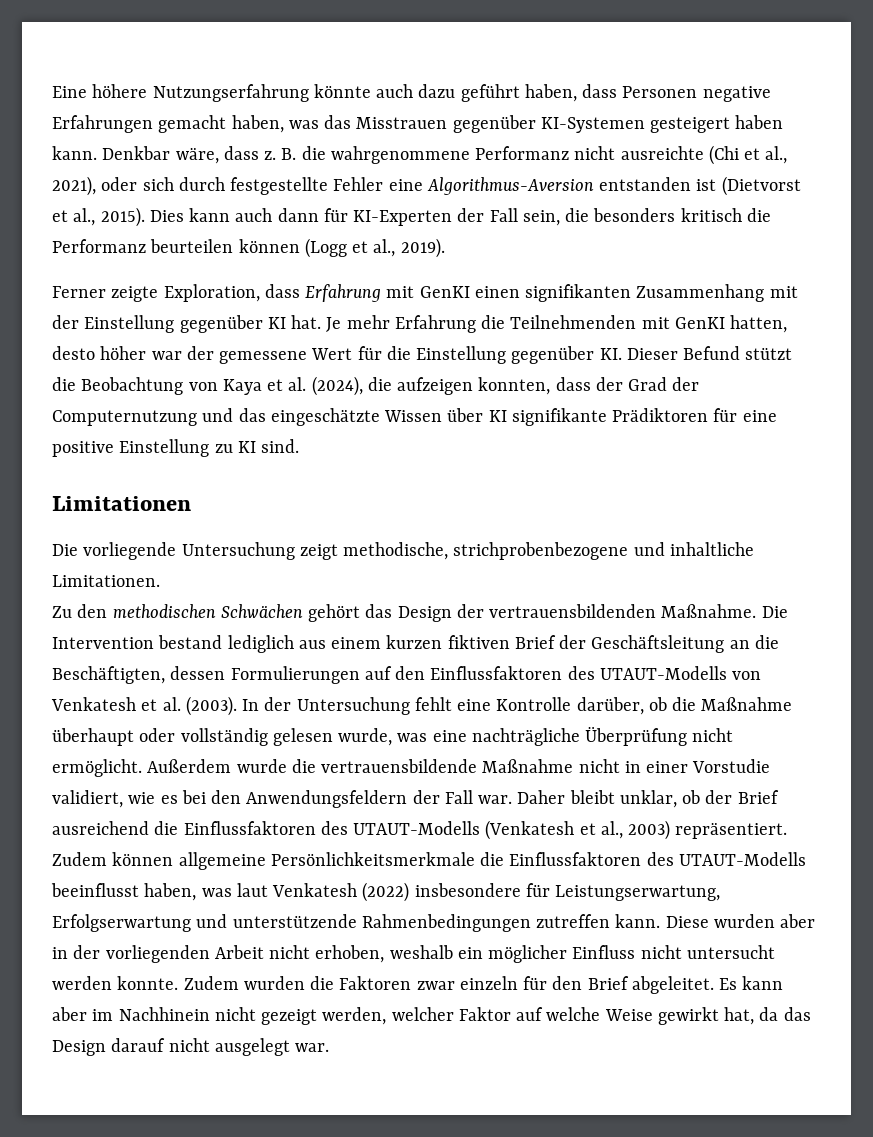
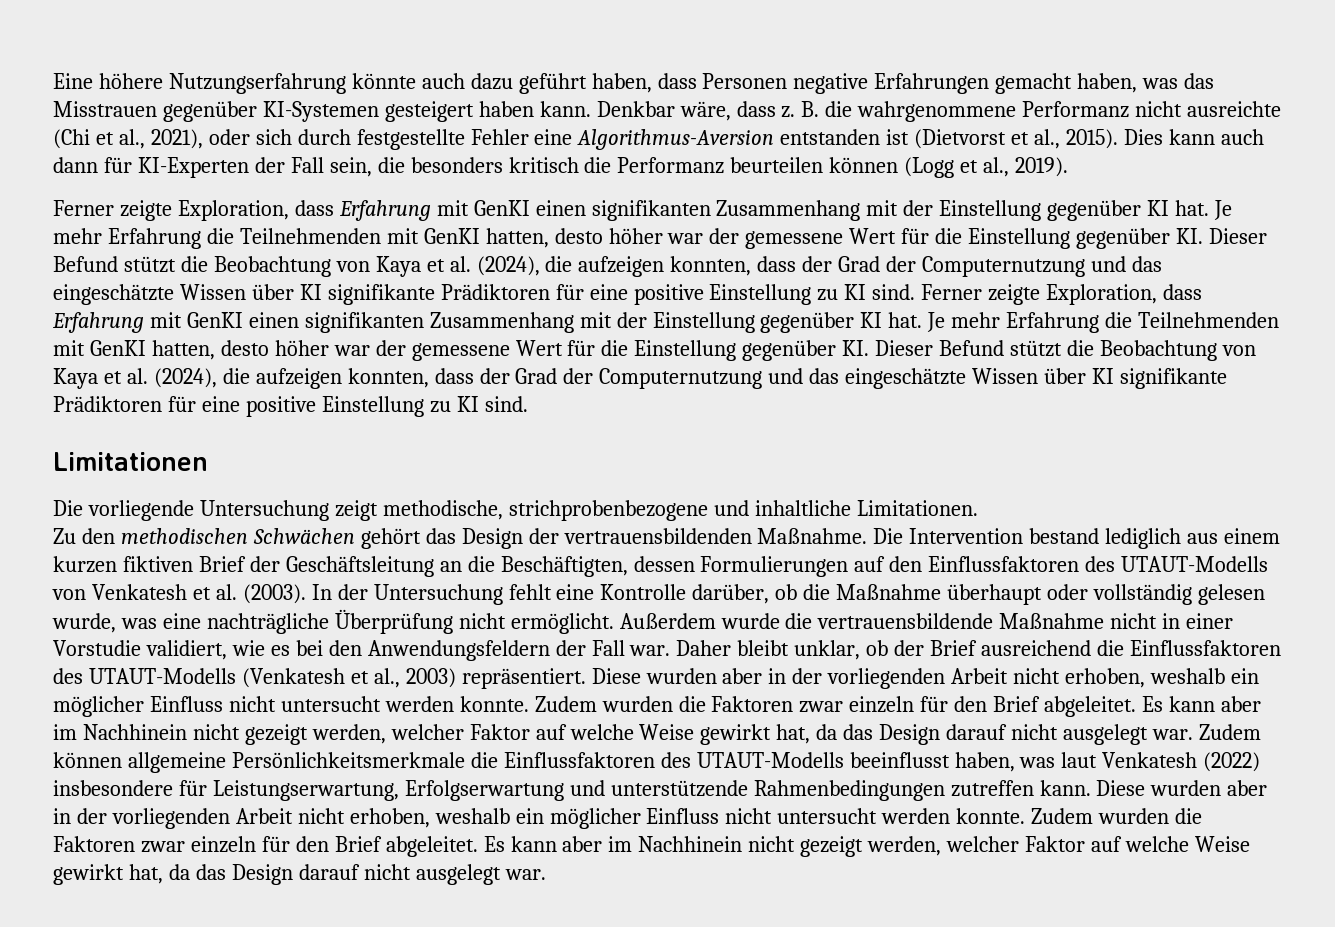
- Je mehr Erfahrung die Teilnehmenden mit GenKI hatten, desto höher war der gemessene Wert für die Einstellung gegenüber KI. Dieser Befund stützt die Beobachtung von Kaya et al. (2024), die aufzeigen konnten, dass der Grad der Computernutzung und das eingeschätzte Wissen über KI signifikante Prädiktoren für eine positive Einstellung zu KI sind.
+ Je mehr Erfahrung die Teilnehmenden mit GenKI hatten, desto höher war der gemessene Wert für die Einstellung gegenüber KI. Dieser Befund stützt die Beobachtung von Kaya et al. (2024), die aufzeigen konnten, dass der Grad der Computernutzung und das eingeschätzte Wissen über KI signifikante Prädiktoren für eine positive Einstellung zu KI sind. Ferner zeigte Exploration, dass Erfahrung mit GenKI einen signifikanten Zusammenhang mit der Einstellung gegenüber KI hat. Je mehr Erfahrung die Teilnehmenden mit GenKI hatten, desto höher war der gemessene Wert für die Einstellung gegenüber KI. Dieser Befund stützt die Beobachtung von Kaya et al. (2024), die aufzeigen konnten, dass der Grad der Computernutzung und das eingeschätzte Wissen über KI signifikante Prädiktoren für eine positive Einstellung zu KI sind.
- Daher bleibt unklar, ob der Brief ausreichend die Einflussfaktoren des UTAUT-Modells (Venkatesh et al., 2003) repräsentiert.
+ Daher bleibt unklar, ob der Brief ausreichend die Einflussfaktoren des UTAUT-Modells (Venkatesh et al., 2003) repräsentiert. Diese wurden aber in der vorliegenden Arbeit nicht erhoben, weshalb ein möglicher Einfluss nicht untersucht werden konnte. Zudem wurden die Faktoren zwar einzeln für den Brief abgeleitet. Es kann aber im Nachhinein nicht gezeigt werden, welcher Faktor auf welche Weise gewirkt hat, da das Design darauf nicht ausgelegt war.

